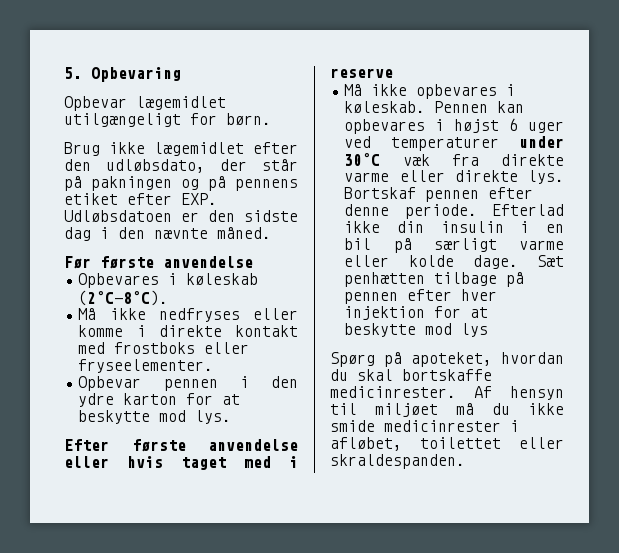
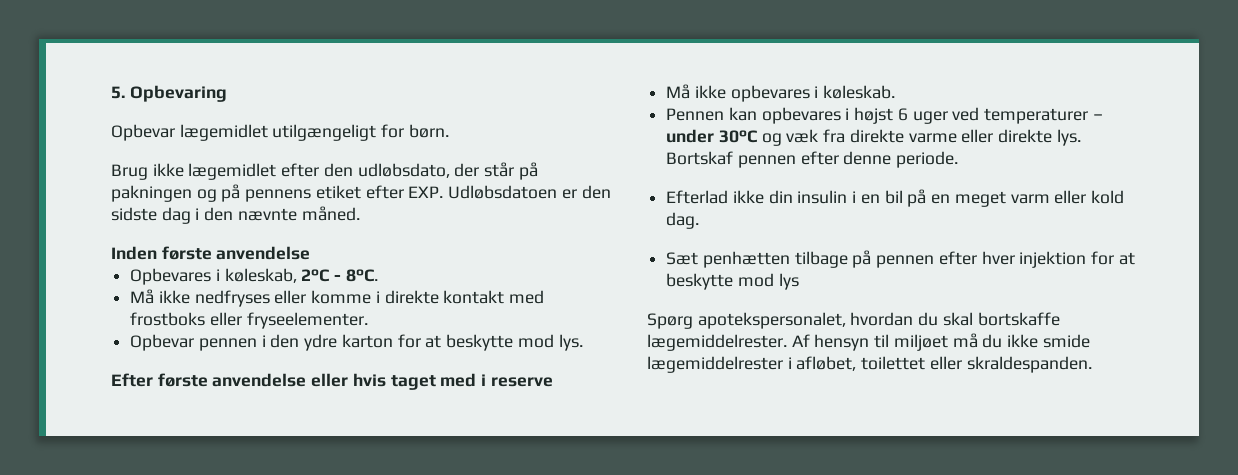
- Før første anvendelse
+ Inden første anvendelse
- Opbevares i køleskab (2°C-8°C).
+ Opbevares i køleskab, 2°C - 8°C.
- Må ikke opbevares i køleskab. Pennen kan opbevares i højst 6 uger ved temperaturer under 30°C væk fra direkte varme eller direkte lys.
+ Må ikke opbevares i køleskab.
+ Pennen kan opbevares i højst 6 uger ved temperaturer – under 30°C og væk fra direkte varme eller direkte lys.
- Bortskaf pennen efter denne periode. Efterlad ikke din insulin i en bil på særligt varme eller kolde dage. Sæt penhætten tilbage på pennen efter hver injektion for at beskytte mod lys
+ Bortskaf pennen efter denne periode.
+ Efterlad ikke din insulin i en bil på en meget varm eller kold dag.
+ Sæt penhætten tilbage på pennen efter hver injektion for at beskytte mod lys
- Spørg på apoteket, hvordan du skal bortskaffe medicinrester.
+ Spørg apotekspersonalet, hvordan du skal bortskaffe lægemiddelrester.
- Af hensyn til miljøet må du ikke smide medicinrester i afløbet, toilettet eller skraldespanden.
+ Af hensyn til miljøet må du ikke smide lægemiddelrester i afløbet, toilettet eller skraldespanden.

